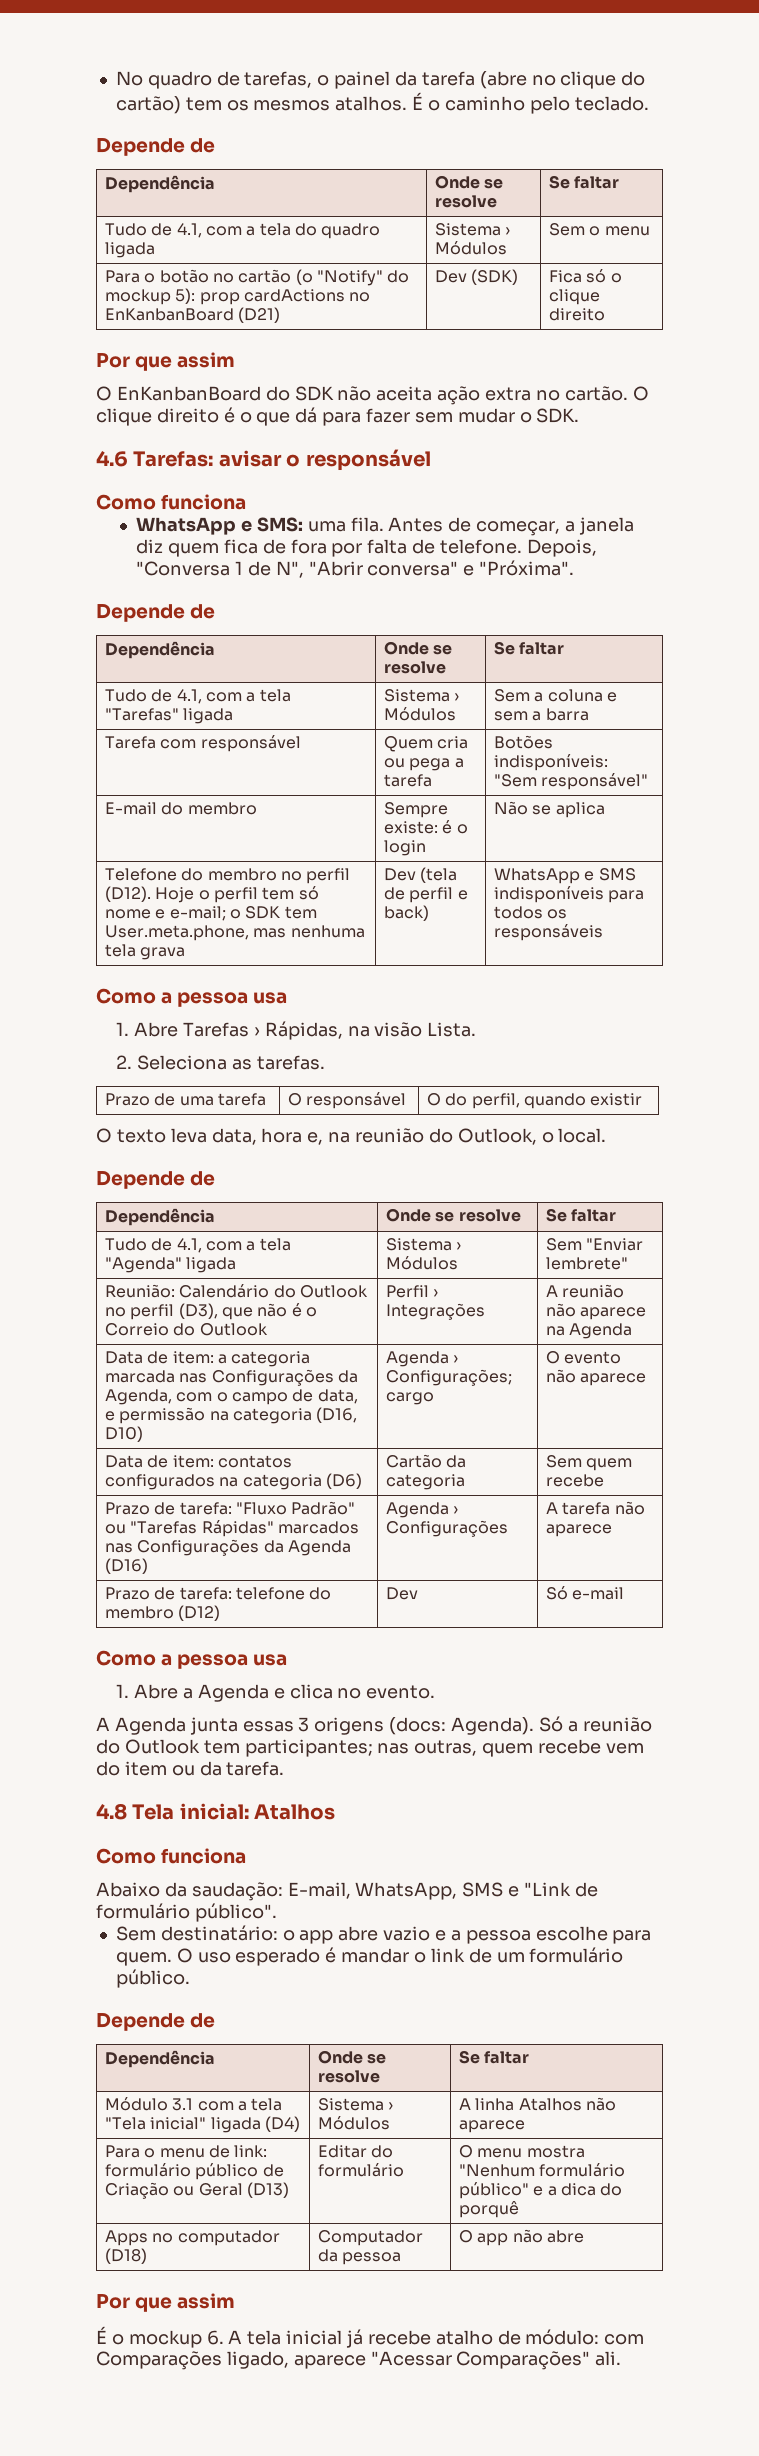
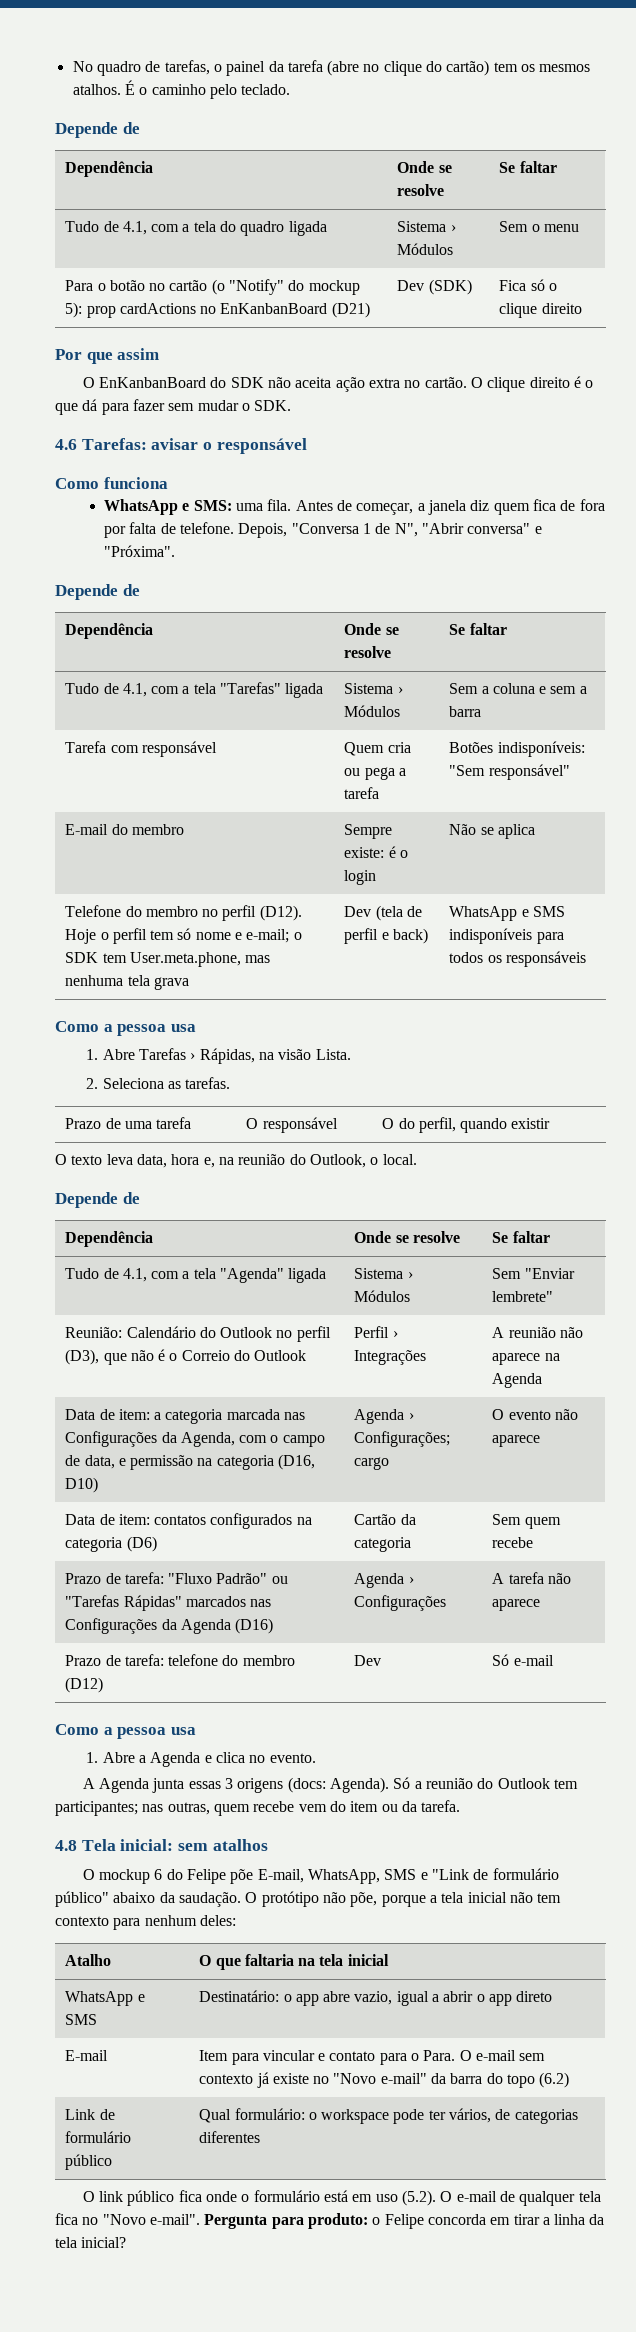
- 4.8 Tela inicial: Atalhos
- Como funciona
- Abaixo da saudação: E-mail, WhatsApp, SMS e "Link de formulário público".
- Sem destinatário: o app abre vazio e a pessoa escolhe para quem. O uso esperado é mandar o link de um formulário público.
- Depende de
- Dependência | Onde se resolve | Se faltar
- Módulo 3.1 com a tela "Tela inicial" ligada (D4) | Sistema › Módulos | A linha Atalhos não aparece
- Para o menu de link: formulário público de Criação ou Geral (D13) | Editar do formulário | O menu mostra "Nenhum formulário público" e a dica do porquê
- Apps no computador (D18) | Computador da pessoa | O app não abre
- Por que assim
- É o mockup 6. A tela inicial já recebe atalho de módulo: com Comparações ligado, aparece "Acessar Comparações" ali.
+ 4.8 Tela inicial: sem atalhos
+ O mockup 6 do Felipe põe E-mail, WhatsApp, SMS e "Link de formulário público" abaixo da saudação. O protótipo não põe, porque a tela inicial não tem contexto para nenhum deles:
+ Atalho | O que faltaria na tela inicial
+ WhatsApp e SMS | Destinatário: o app abre vazio, igual a abrir o app direto
+ E-mail | Item para vincular e contato para o Para. O e-mail sem contexto já existe no "Novo e-mail" da barra do topo (6.2)
+ Link de formulário público | Qual formulário: o workspace pode ter vários, de categorias diferentes
+ O link público fica onde o formulário está em uso (5.2). O e-mail de qualquer tela fica no "Novo e-mail". Pergunta para produto: o Felipe concorda em tirar a linha da tela inicial?

